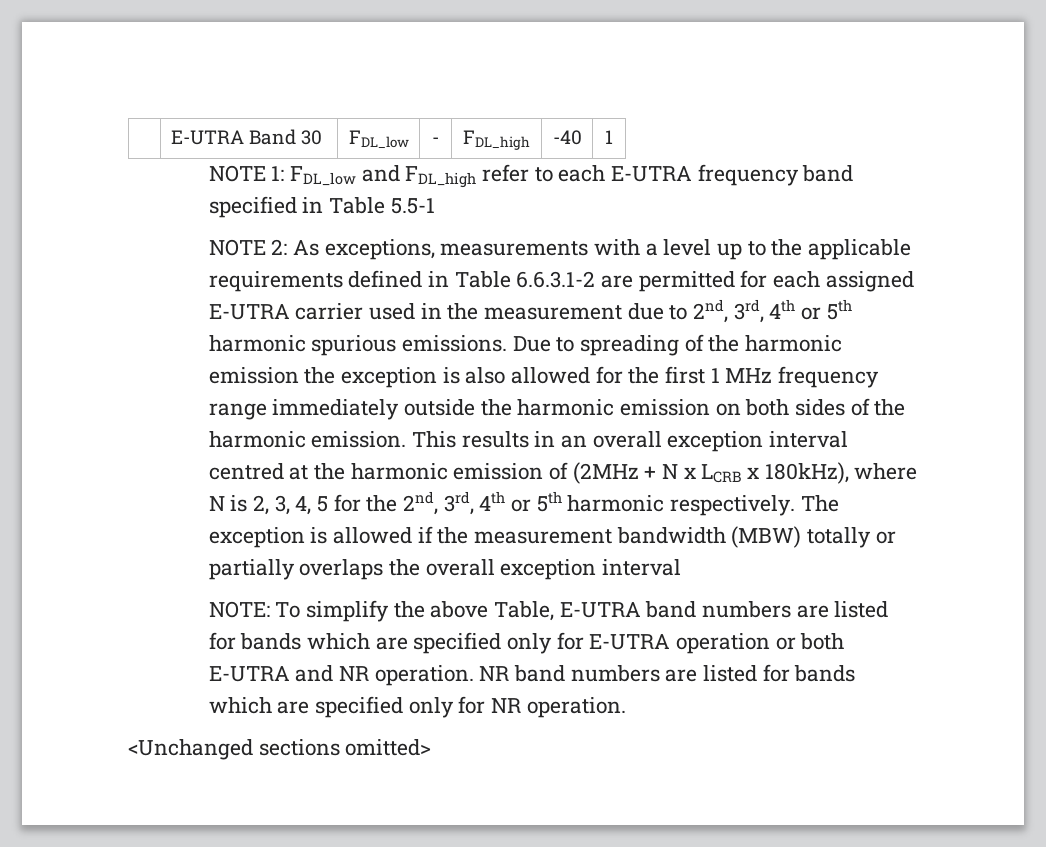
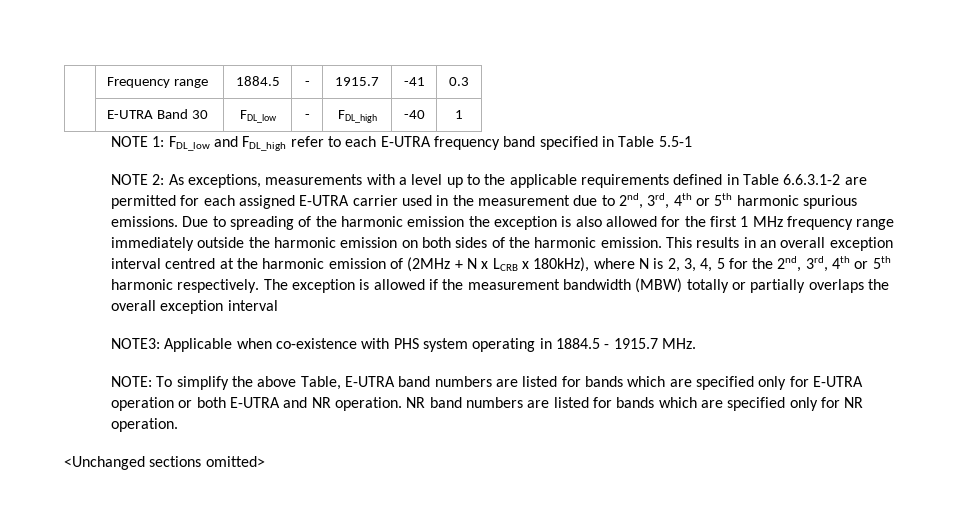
+ | Frequency range | 1884.5 | - | 1915.7 | -41 | 0.3
+ NOTE3: Applicable when co-existence with PHS system operating in 1884.5 - 1915.7 MHz.

